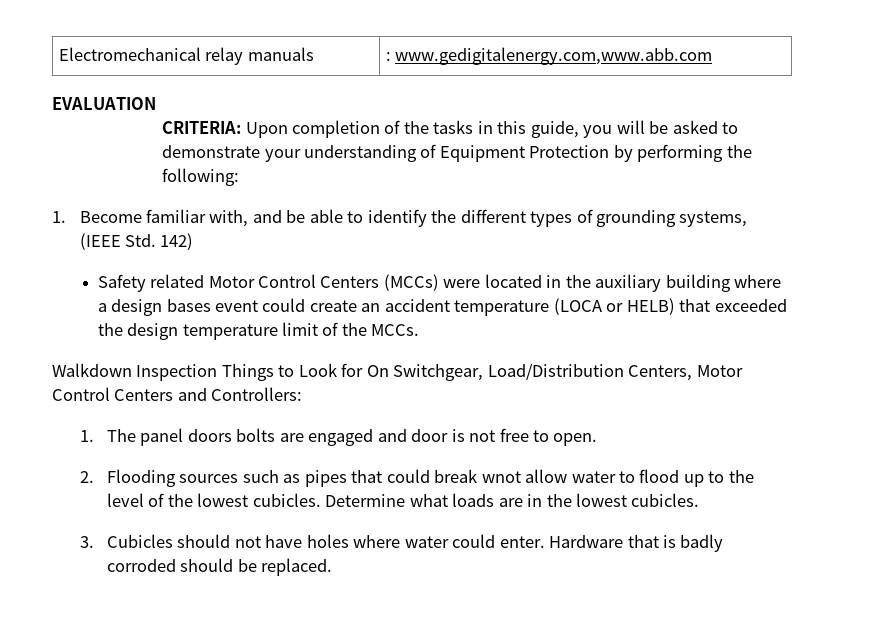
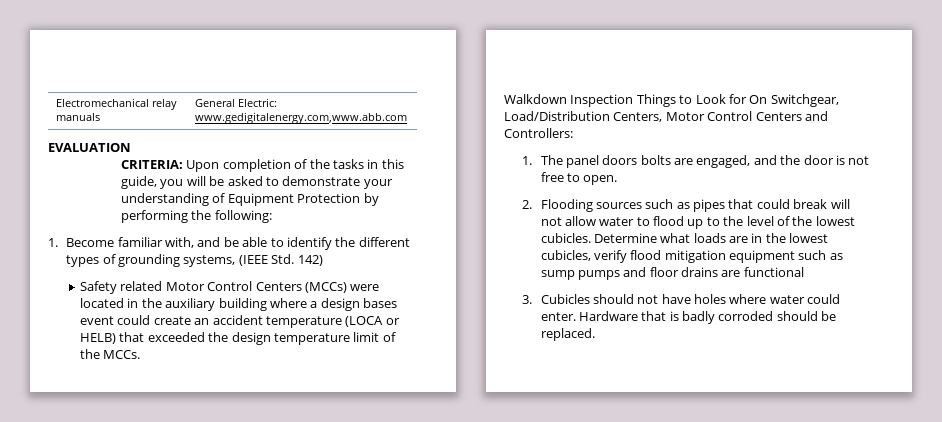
- Electromechanical relay manuals | : www.gedigitalenergy.com,www.abb.com
+ Electromechanical relay manuals | General Electric: www.gedigitalenergy.com,www.abb.com
- 1. The panel doors bolts are engaged and door is not free to open.
+ 1. The panel doors bolts are engaged, and the door is not free to open.
- 2. Flooding sources such as pipes that could break wnot allow water to flood up to the level of the lowest cubicles.
+ 2. Flooding sources such as pipes that could break will not allow water to flood up to the level of the lowest cubicles.
- Determine what loads are in the lowest cubicles.
+ Determine what loads are in the lowest cubicles, verify flood mitigation equipment such as sump pumps and floor drains are functional

